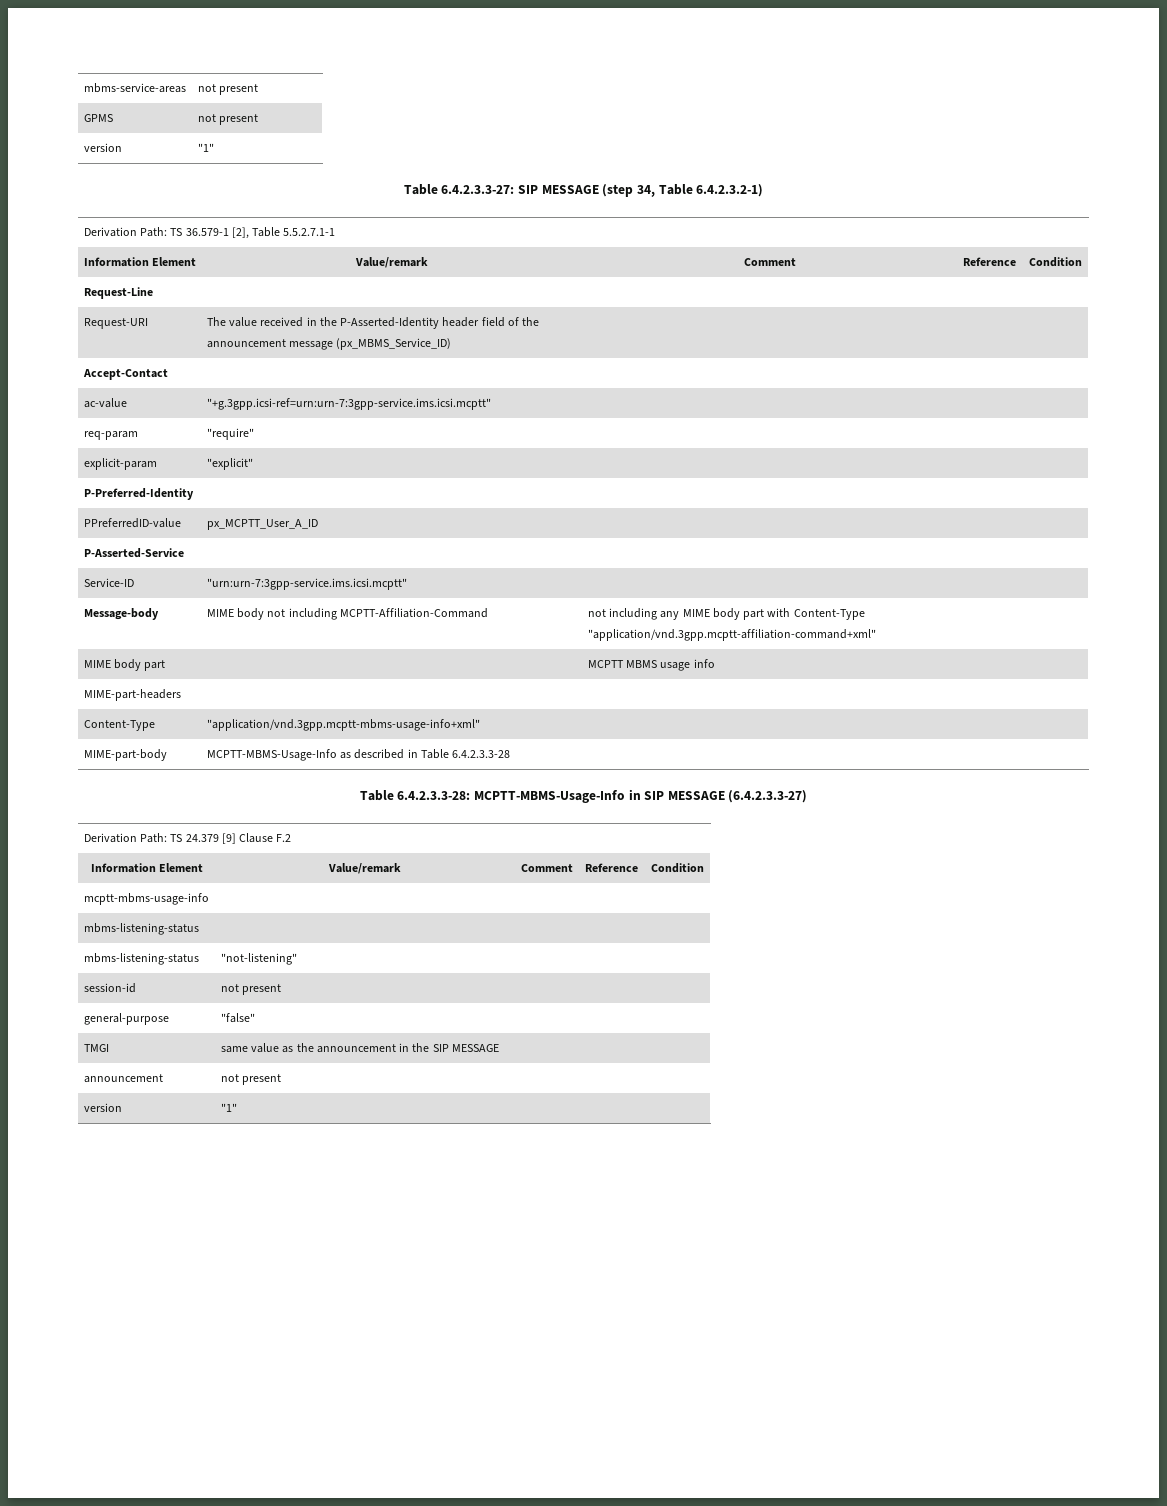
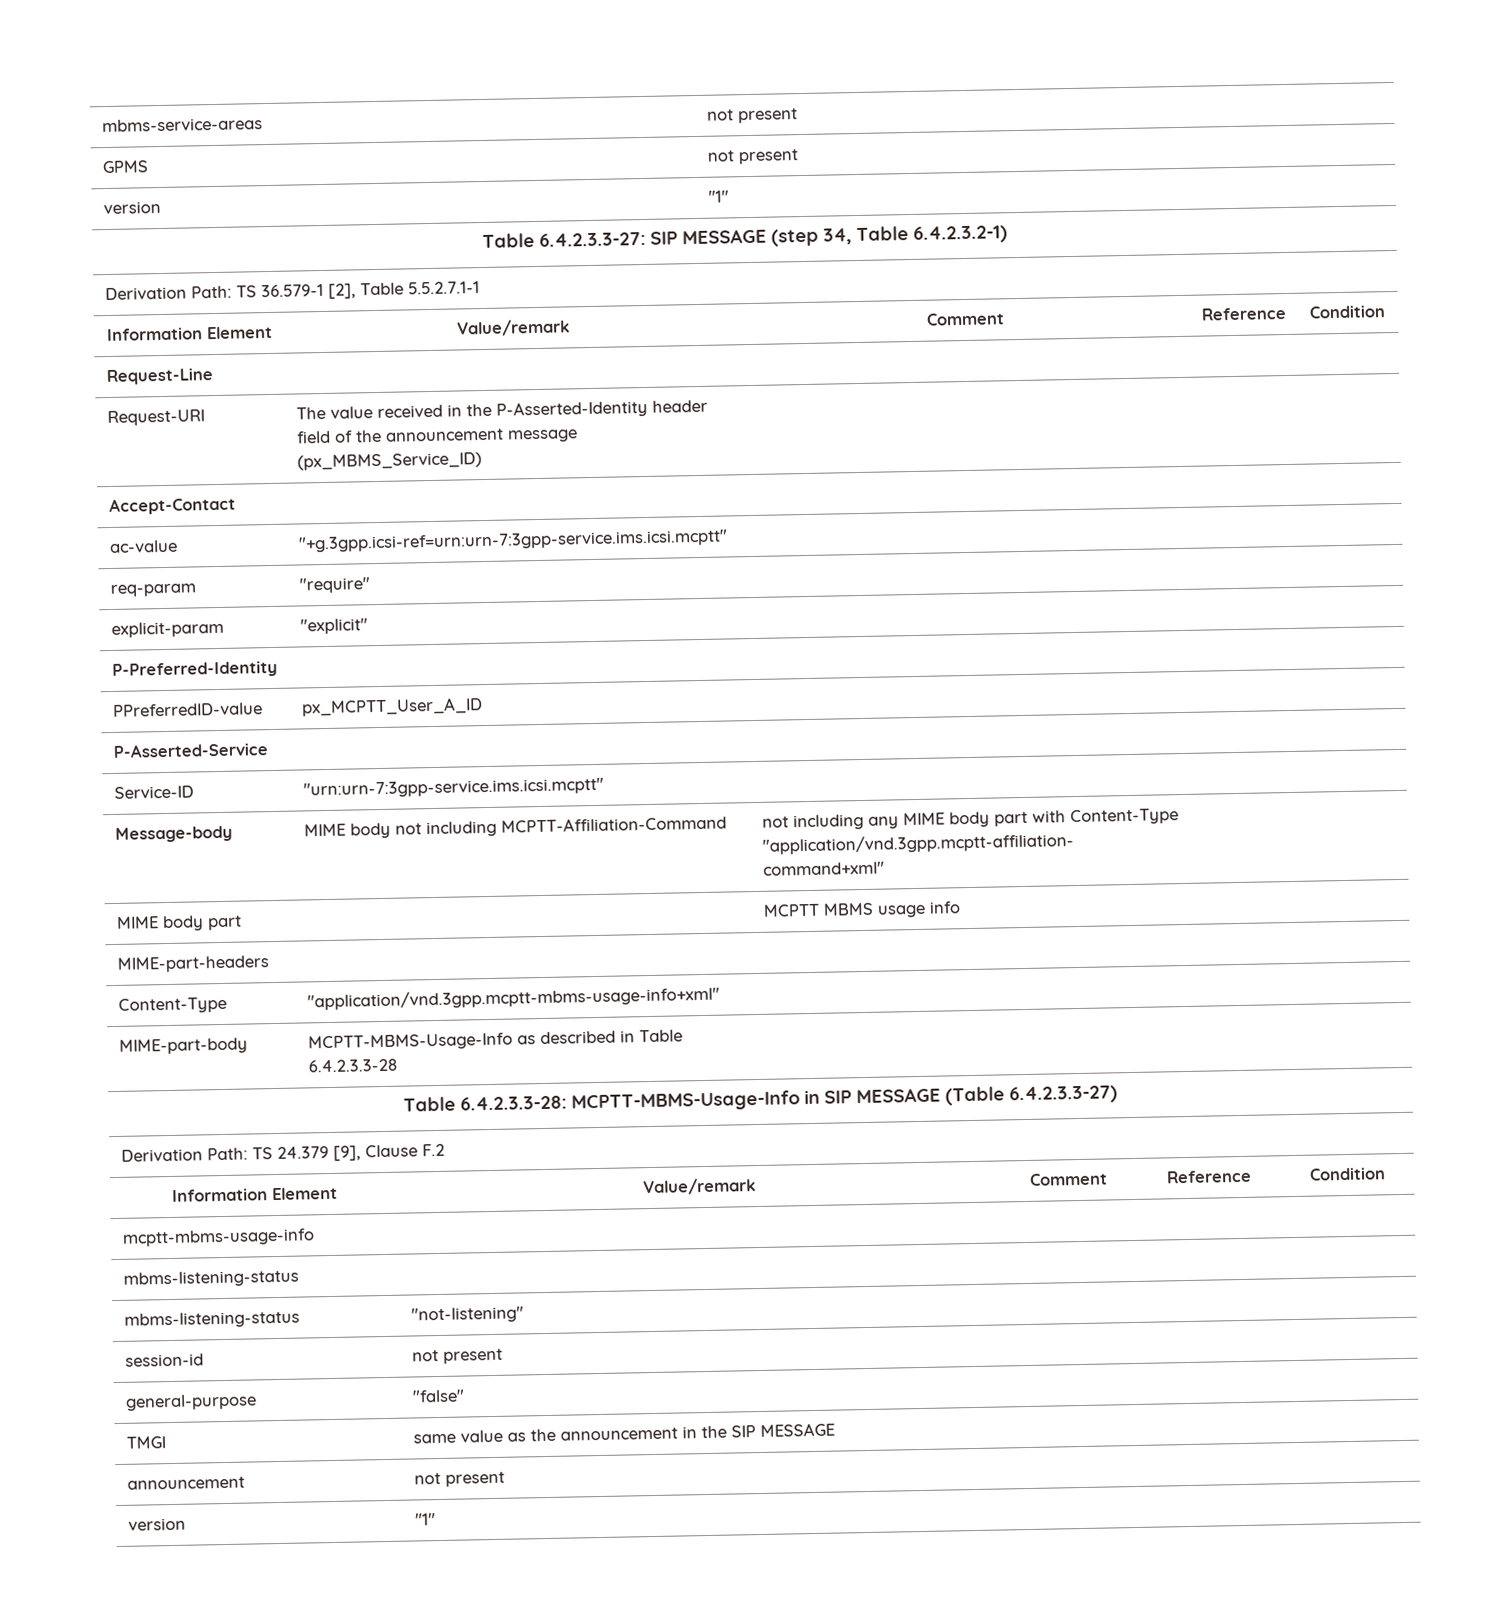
- Table 6.4.2.3.3-28: MCPTT-MBMS-Usage-Info in SIP MESSAGE (6.4.2.3.3-27)
+ Table 6.4.2.3.3-28: MCPTT-MBMS-Usage-Info in SIP MESSAGE (Table 6.4.2.3.3-27)
- Derivation Path: TS 24.379 [9] Clause F.2
+ Derivation Path: TS 24.379 [9], Clause F.2

